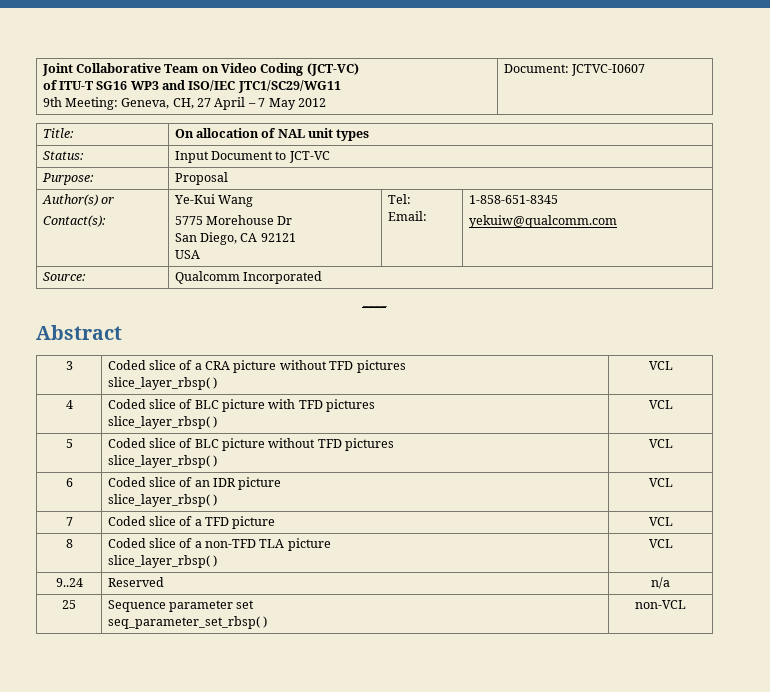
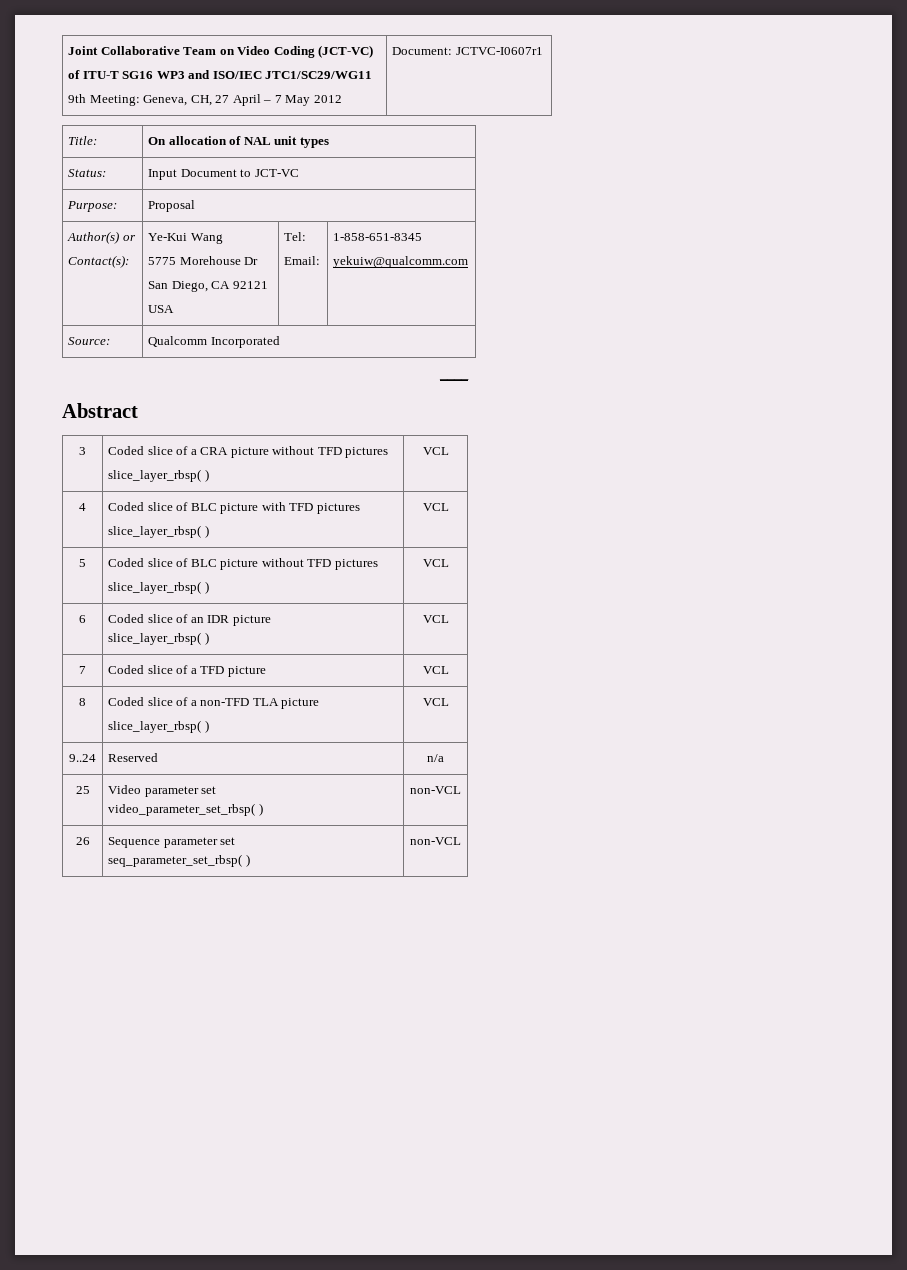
  Joint Collaborative Team on Video Coding (JCT-VC)
  of ITU-T SG16 WP3 and ISO/IEC JTC1/SC29/WG11
- 9th Meeting: Geneva, CH, 27 April – 7 May 2012 | Document: JCTVC-I0607
+ 9th Meeting: Geneva, CH, 27 April – 7 May 2012 | Document: JCTVC-I0607r1
- 25 | Sequence parameter set
+ 25 | Video parameter set
+ video_parameter_set_rbsp( ) | non-VCL
+ 26 | Sequence parameter set

